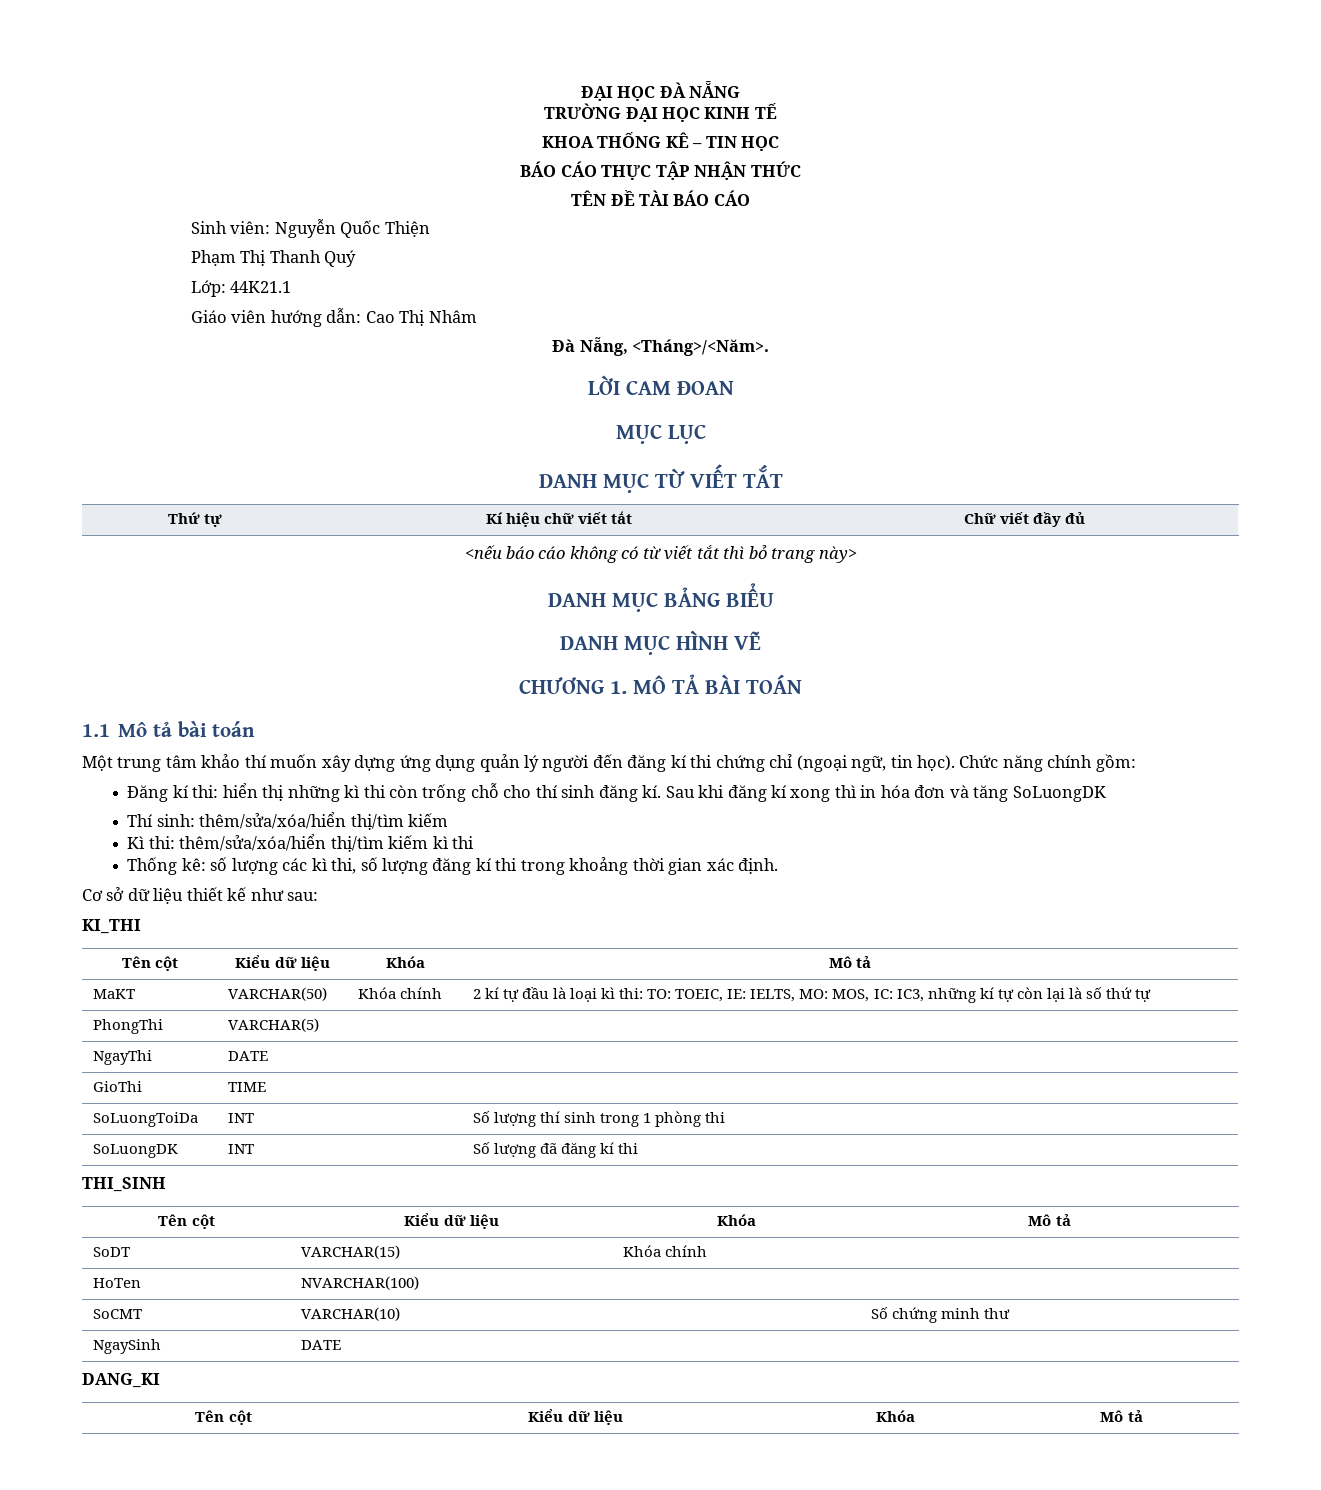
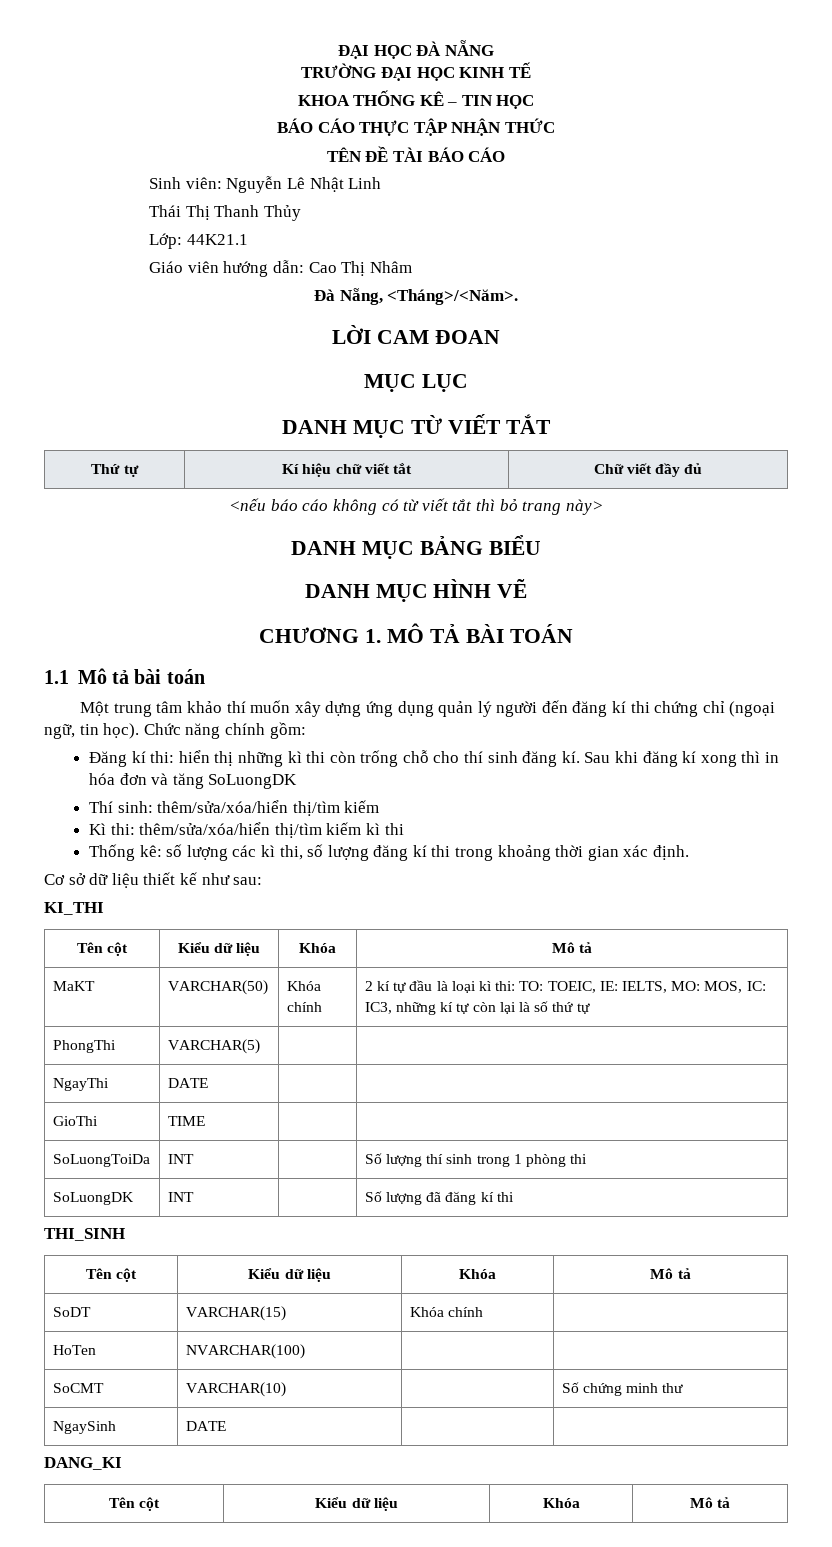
- Sinh viên: Nguyễn Quốc Thiện
- Phạm Thị Thanh Quý
+ Sinh viên: Nguyễn Lê Nhật Linh
+ Thái Thị Thanh Thủy

